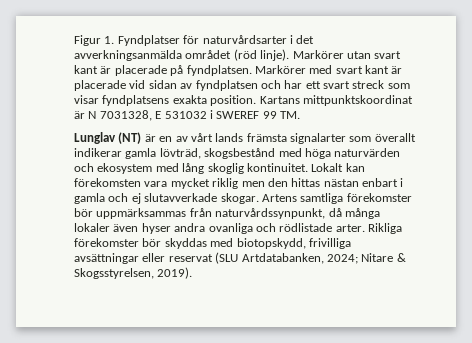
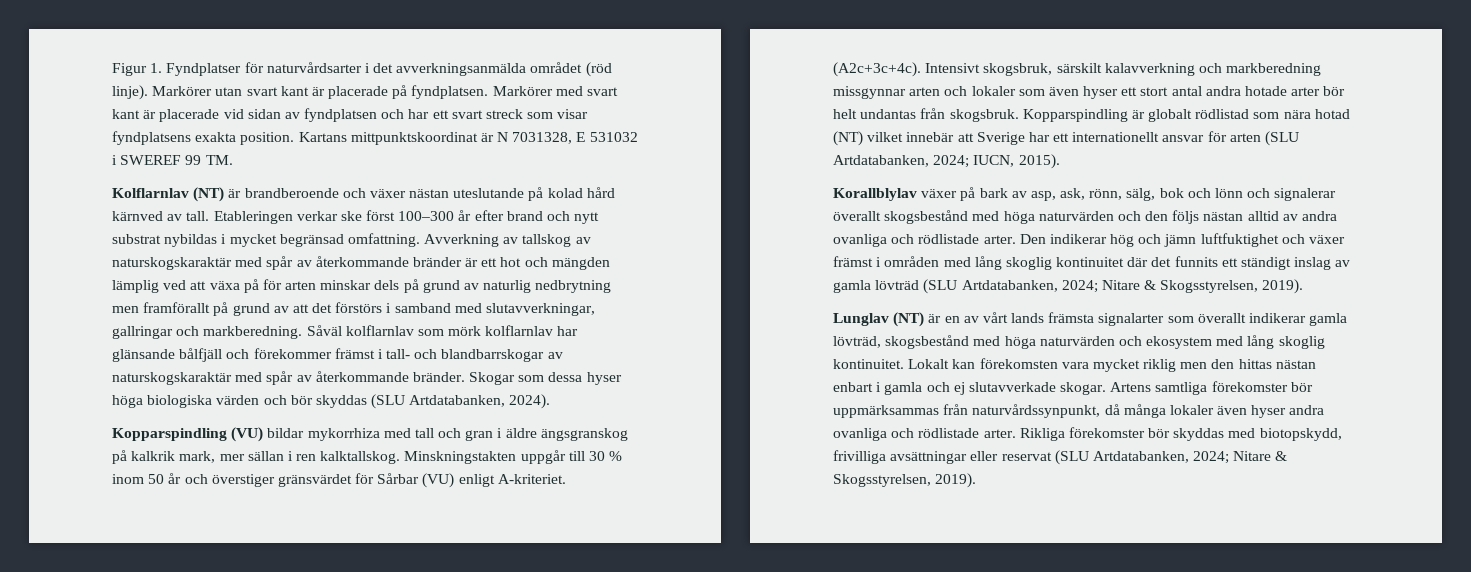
+ Kolflarnlav (NT) är brandberoende och växer nästan uteslutande på kolad hård kärnved av tall. Etableringen verkar ske först 100–300 år efter brand och nytt substrat nybildas i mycket begränsad omfattning. Avverkning av tallskog av naturskogskaraktär med spår av återkommande bränder är ett hot och mängden lämplig ved att växa på för arten minskar dels på grund av naturlig nedbrytning men framförallt på grund av att det förstörs i samband med slutavverkningar, gallringar och markberedning. Såväl kolflarnlav som mörk kolflarnlav har glänsande bålfjäll och förekommer främst i tall- och blandbarrskogar av naturskogskaraktär med spår av återkommande bränder. Skogar som dessa hyser höga biologiska värden och bör skyddas (SLU Artdatabanken, 2024).
+ Kopparspindling (VU) bildar mykorrhiza med tall och gran i äldre ängsgranskog på kalkrik mark, mer sällan i ren kalktallskog. Minskningstakten uppgår till 30 % inom 50 år och överstiger gränsvärdet för Sårbar (VU) enligt A-kriteriet. (A2c+3c+4c). Intensivt skogsbruk, särskilt kalavverkning och markberedning missgynnar arten och lokaler som även hyser ett stort antal andra hotade arter bör helt undantas från skogsbruk. Kopparspindling är globalt rödlistad som nära hotad (NT) vilket innebär att Sverige har ett internationellt ansvar för arten (SLU Artdatabanken, 2024; IUCN, 2015).
+ Korallblylav växer på bark av asp, ask, rönn, sälg, bok och lönn och signalerar överallt skogsbestånd med höga naturvärden och den följs nästan alltid av andra ovanliga och rödlistade arter. Den indikerar hög och jämn luftfuktighet och växer främst i områden med lång skoglig kontinuitet där det funnits ett ständigt inslag av gamla lövträd (SLU Artdatabanken, 2024; Nitare & Skogsstyrelsen, 2019).

